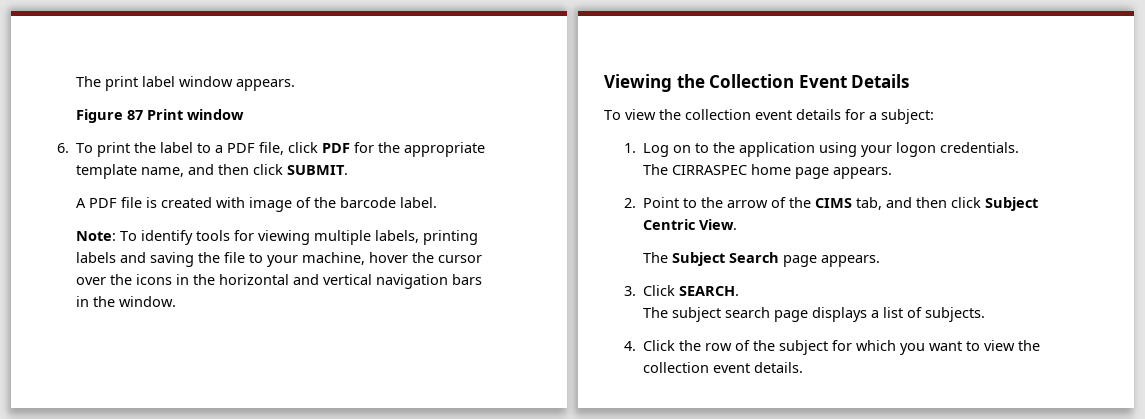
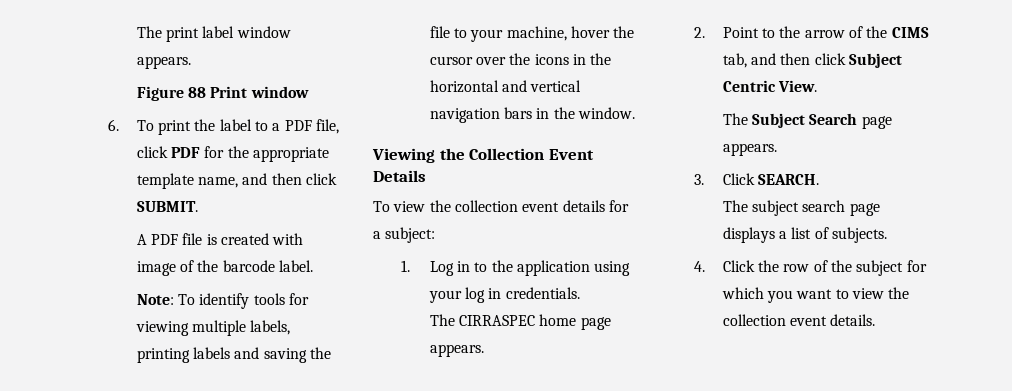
- Figure 87 Print window
+ Figure 88 Print window
- 1. Log on to the application using your logon credentials.
+ 1. Log in to the application using your log in credentials.

